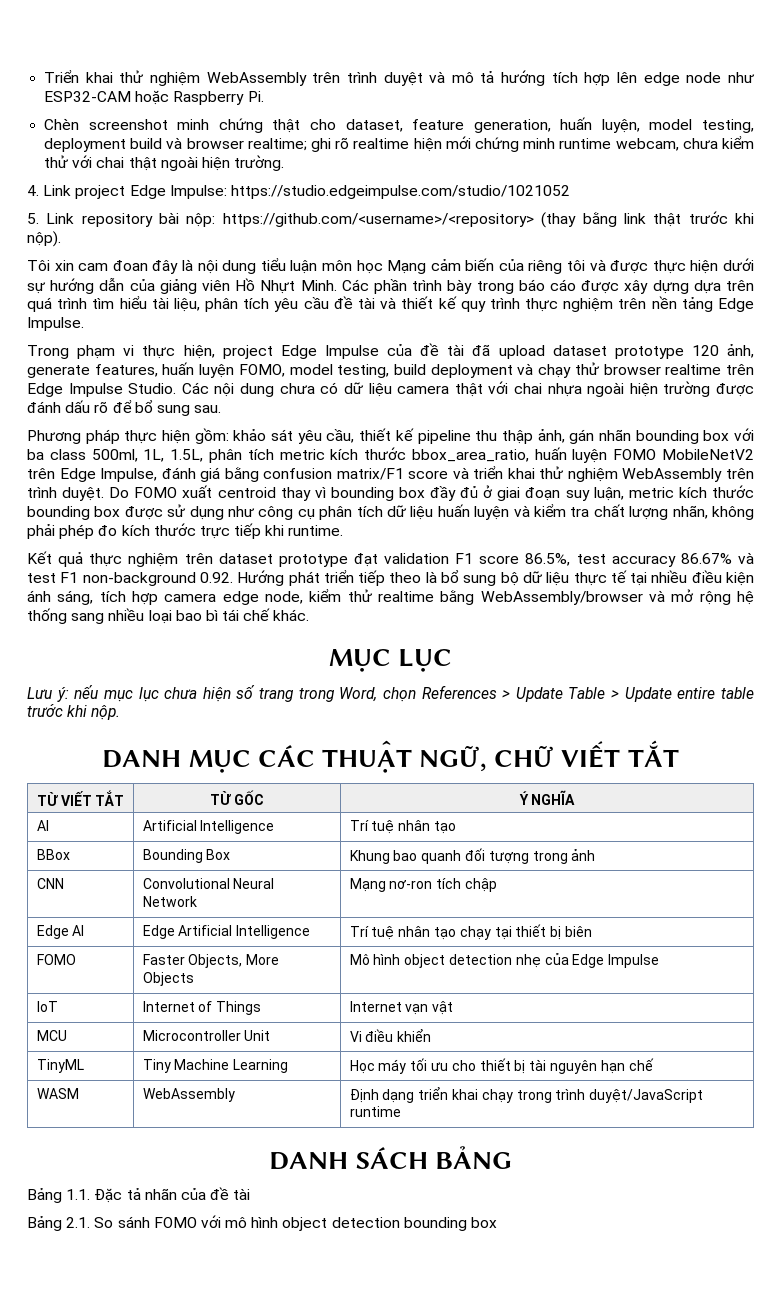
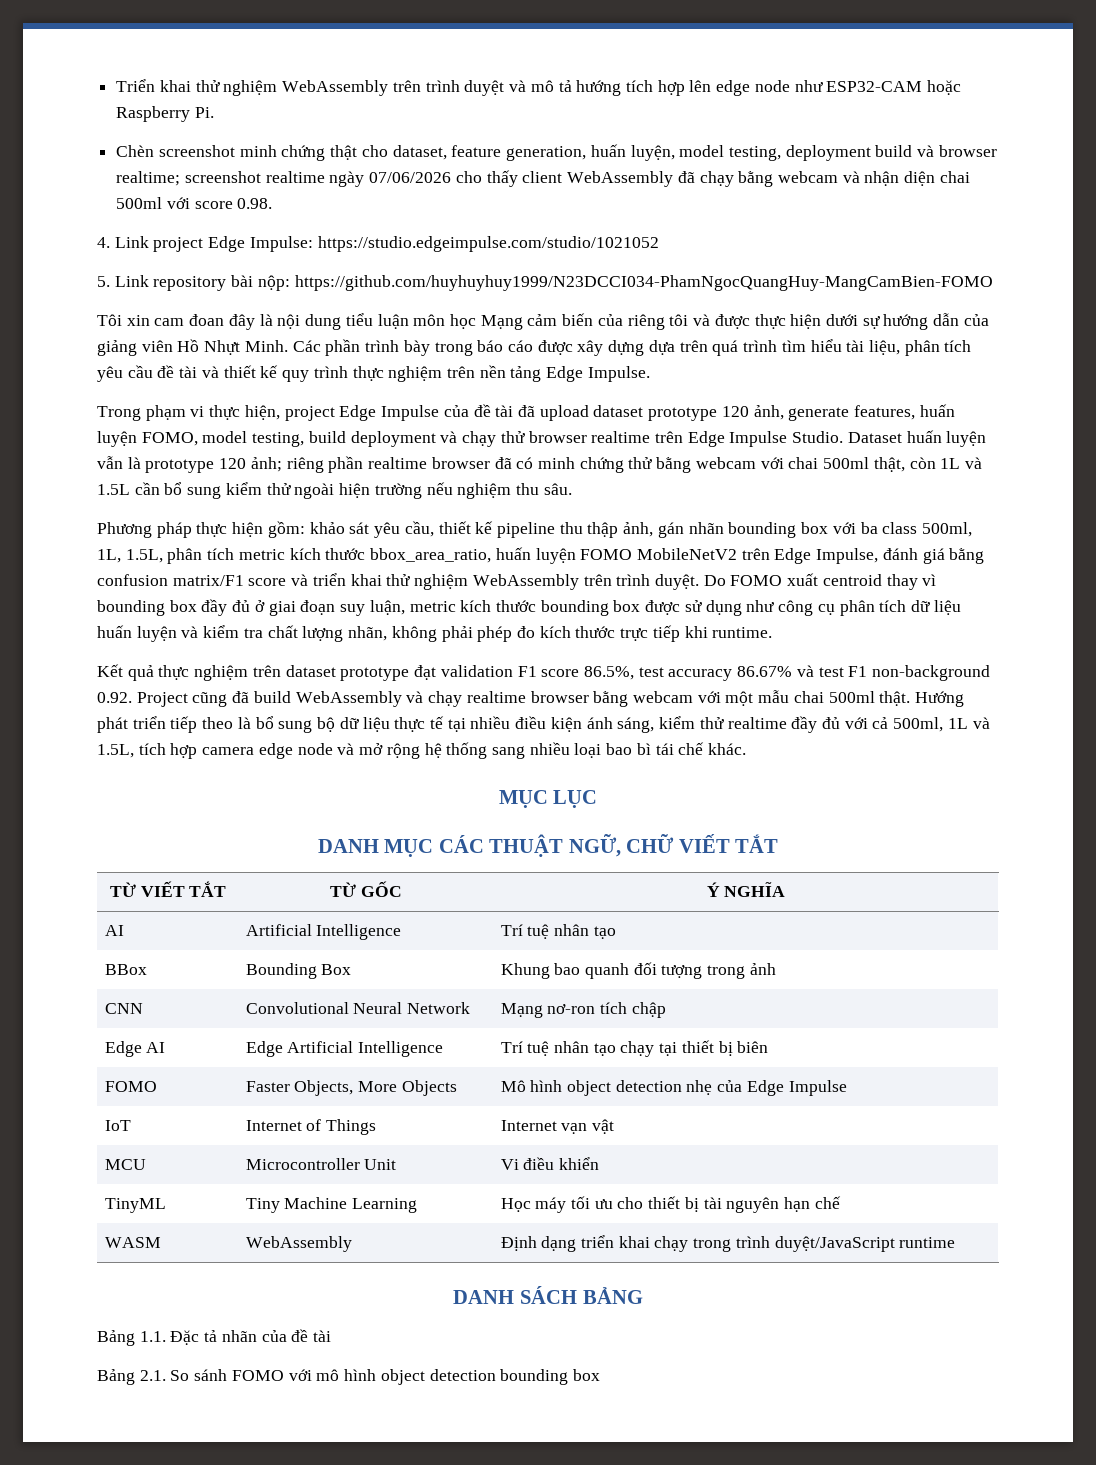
- Chèn screenshot minh chứng thật cho dataset, feature generation, huấn luyện, model testing, deployment build và browser realtime; ghi rõ realtime hiện mới chứng minh runtime webcam, chưa kiểm thử với chai thật ngoài hiện trường.
+ Chèn screenshot minh chứng thật cho dataset, feature generation, huấn luyện, model testing, deployment build và browser realtime; screenshot realtime ngày 07/06/2026 cho thấy client WebAssembly đã chạy bằng webcam và nhận diện chai 500ml với score 0.98.
- 5. Link repository bài nộp: https://github.com/<username>/<repository> (thay bằng link thật trước khi nộp).
+ 5. Link repository bài nộp: https://github.com/huyhuyhuy1999/N23DCCI034-PhamNgocQuangHuy-MangCamBien-FOMO
- Các nội dung chưa có dữ liệu camera thật với chai nhựa ngoài hiện trường được đánh dấu rõ để bổ sung sau.
+ Dataset huấn luyện vẫn là prototype 120 ảnh; riêng phần realtime browser đã có minh chứng thử bằng webcam với chai 500ml thật, còn 1L và 1.5L cần bổ sung kiểm thử ngoài hiện trường nếu nghiệm thu sâu.
- Kết quả thực nghiệm trên dataset prototype đạt validation F1 score 86.5%, test accuracy 86.67% và test F1 non-background 0.92. Hướng phát triển tiếp theo là bổ sung bộ dữ liệu thực tế tại nhiều điều kiện ánh sáng, tích hợp camera edge node, kiểm thử realtime bằng WebAssembly/browser và mở rộng hệ thống sang nhiều loại bao bì tái chế khác.
+ Kết quả thực nghiệm trên dataset prototype đạt validation F1 score 86.5%, test accuracy 86.67% và test F1 non-background 0.92. Project cũng đã build WebAssembly và chạy realtime browser bằng webcam với một mẫu chai 500ml thật. Hướng phát triển tiếp theo là bổ sung bộ dữ liệu thực tế tại nhiều điều kiện ánh sáng, kiểm thử realtime đầy đủ với cả 500ml, 1L và 1.5L, tích hợp camera edge node và mở rộng hệ thống sang nhiều loại bao bì tái chế khác.
- Lưu ý: nếu mục lục chưa hiện số trang trong Word, chọn References > Update Table > Update entire table trước khi nộp.

